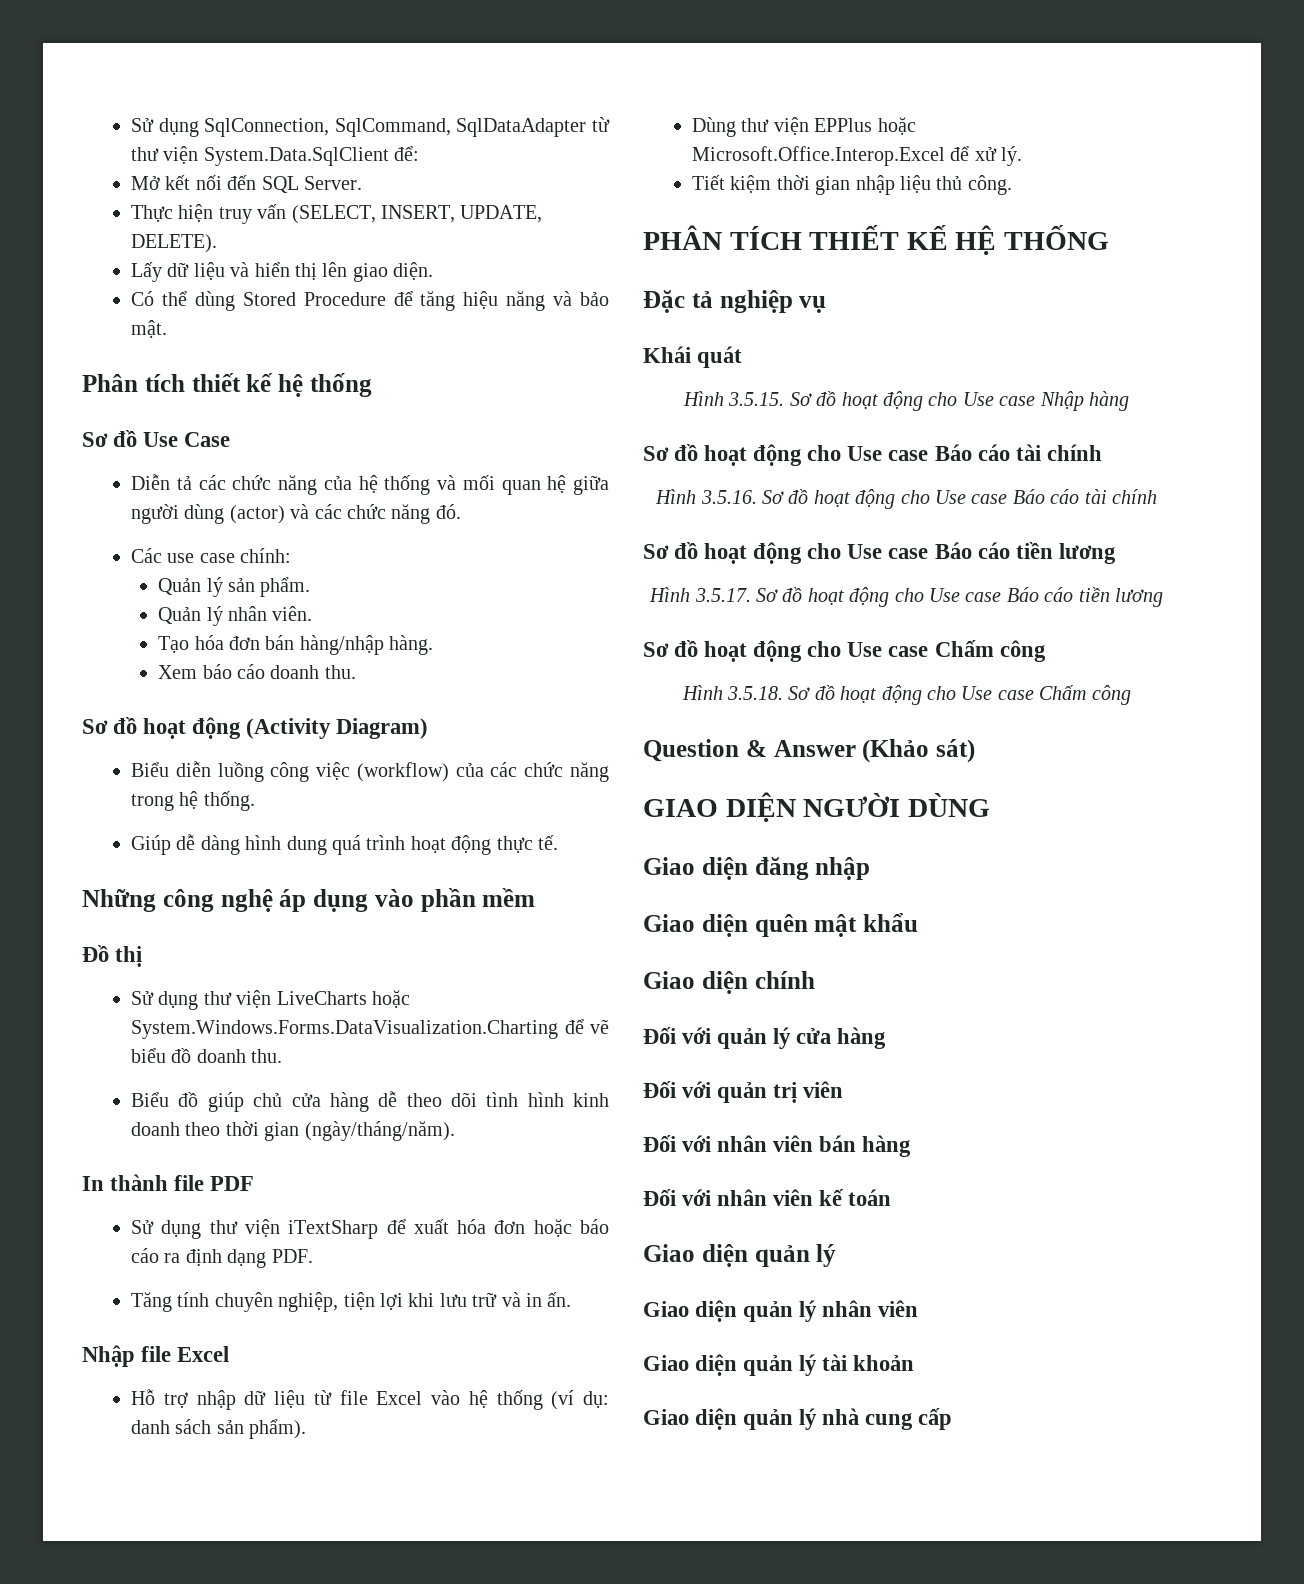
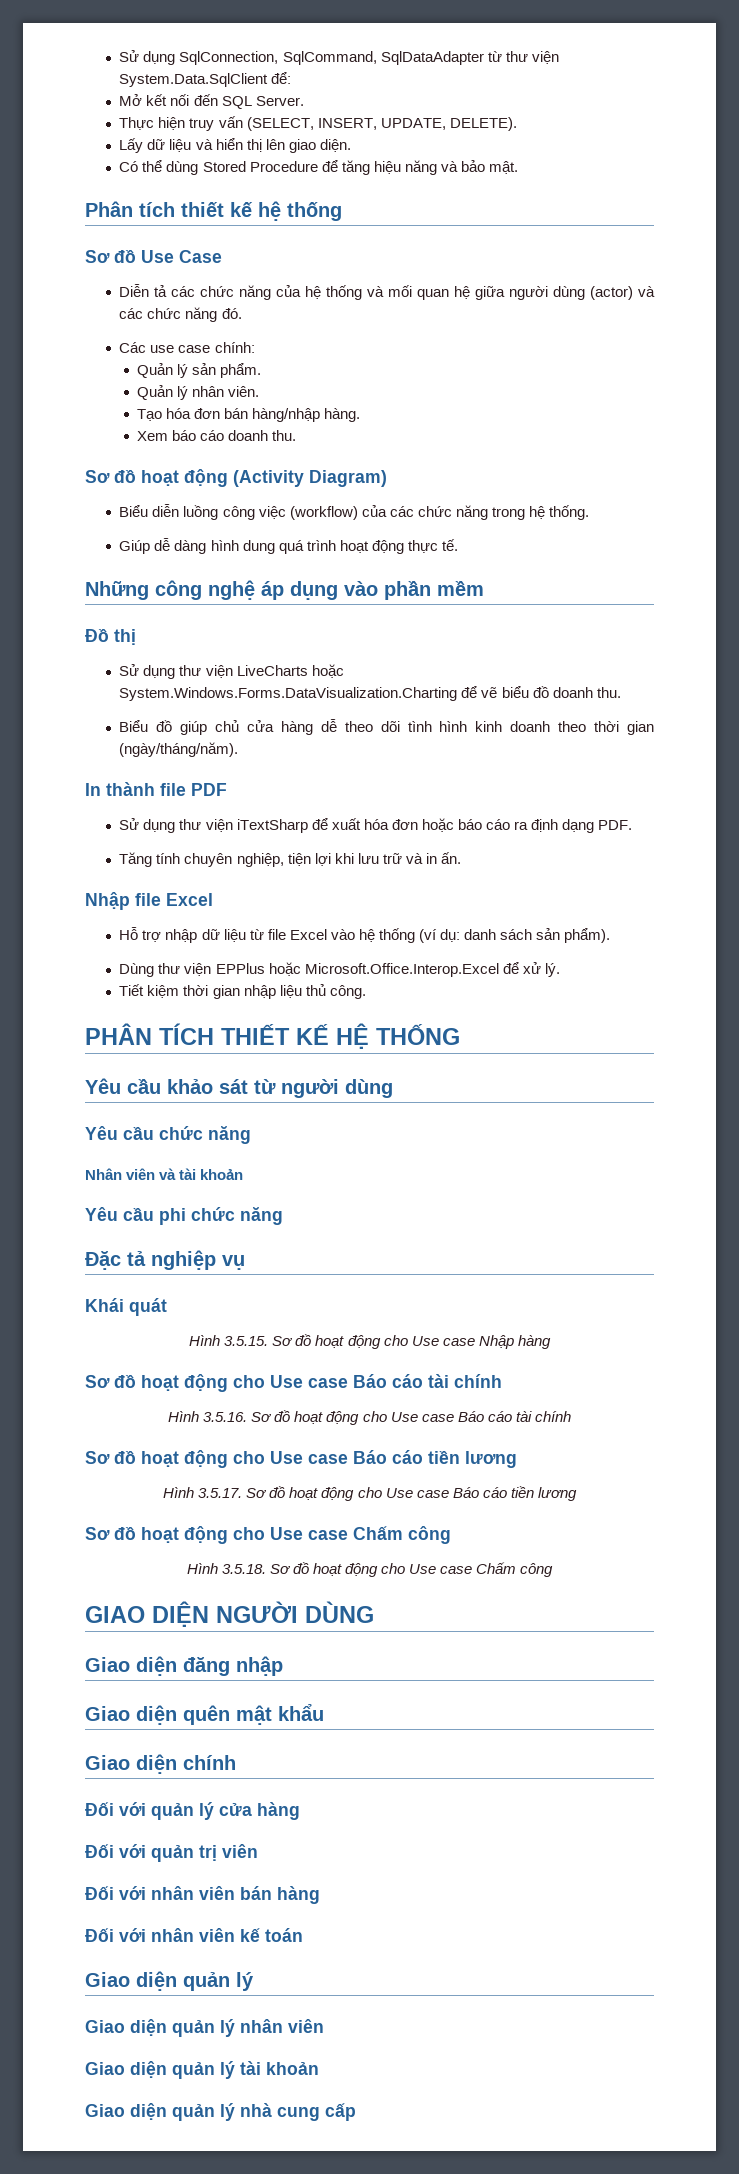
+ Yêu cầu khảo sát từ người dùng
+ Yêu cầu chức năng
+ Nhân viên và tài khoản
+ Yêu cầu phi chức năng
- Question & Answer (Khảo sát)

